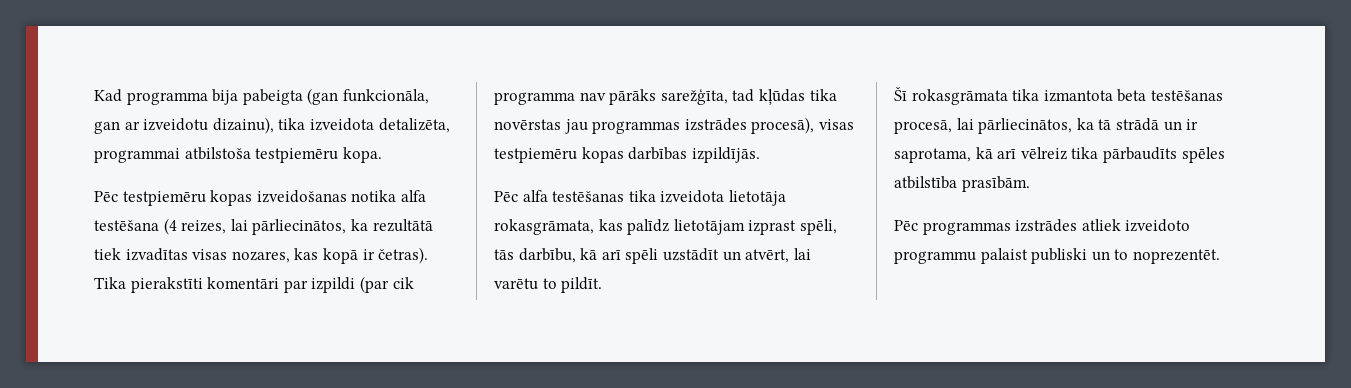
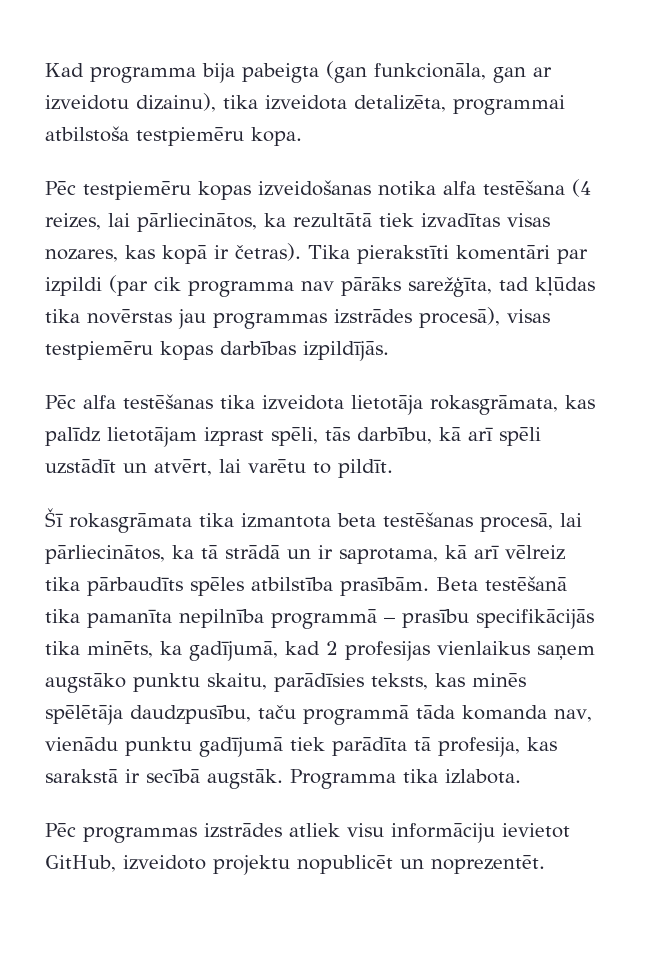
- Šī rokasgrāmata tika izmantota beta testēšanas procesā, lai pārliecinātos, ka tā strādā un ir saprotama, kā arī vēlreiz tika pārbaudīts spēles atbilstība prasībām.
- Pēc programmas izstrādes atliek izveidoto programmu palaist publiski un to noprezentēt.
+ Šī rokasgrāmata tika izmantota beta testēšanas procesā, lai pārliecinātos, ka tā strādā un ir saprotama, kā arī vēlreiz tika pārbaudīts spēles atbilstība prasībām. Beta testēšanā tika pamanīta nepilnība programmā – prasību specifikācijās tika minēts, ka gadījumā, kad 2 profesijas vienlaikus saņem augstāko punktu skaitu, parādīsies teksts, kas minēs spēlētāja daudzpusību, taču programmā tāda komanda nav, vienādu punktu gadījumā tiek parādīta tā profesija, kas sarakstā ir secībā augstāk. Programma tika izlabota.
+ Pēc programmas izstrādes atliek visu informāciju ievietot GitHub, izveidoto projektu nopublicēt un noprezentēt.

